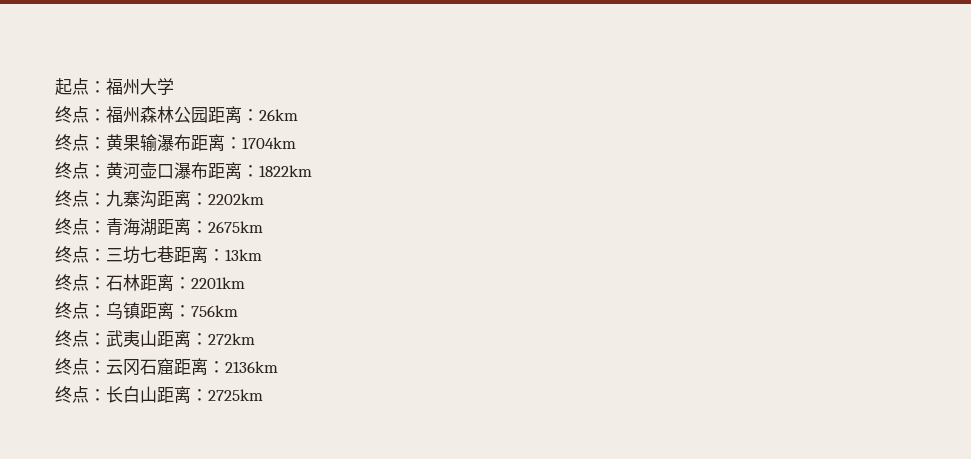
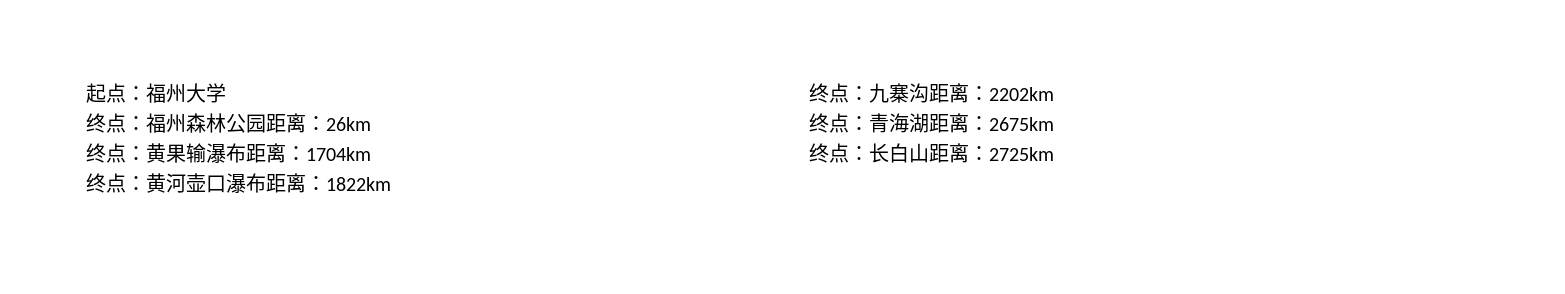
- 终点：三坊七巷距离：13km
- 终点：石林距离：2201km
- 终点：乌镇距离：756km
- 终点：武夷山距离：272km
- 终点：云冈石窟距离：2136km

